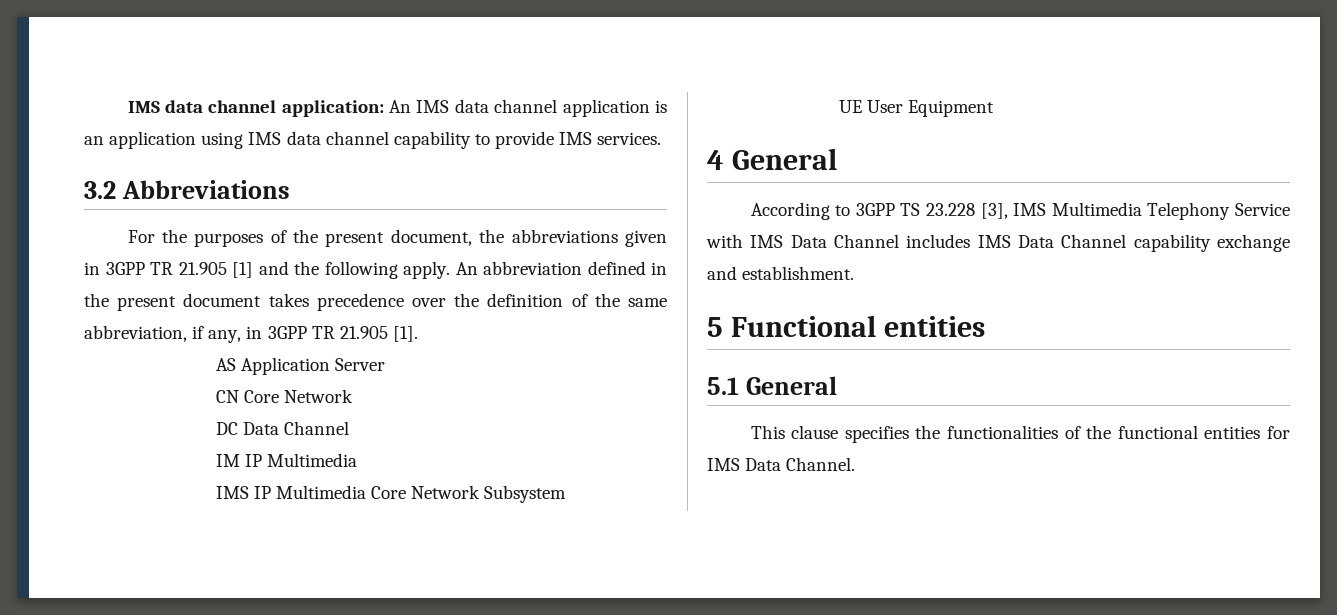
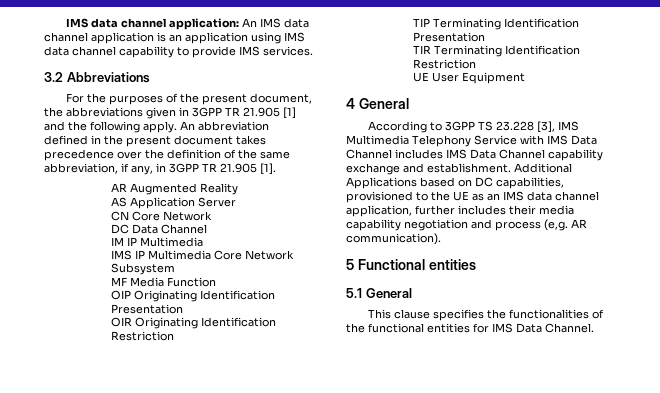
+ AR Augmented Reality
+ MF Media Function
+ OIP Originating Identification Presentation
+ OIR Originating Identification Restriction
+ TIP Terminating Identification Presentation
+ TIR Terminating Identification Restriction
+ Additional Applications based on DC capabilities, provisioned to the UE as an IMS data channel application, further includes their media capability negotiation and process (e,g. AR communication).

